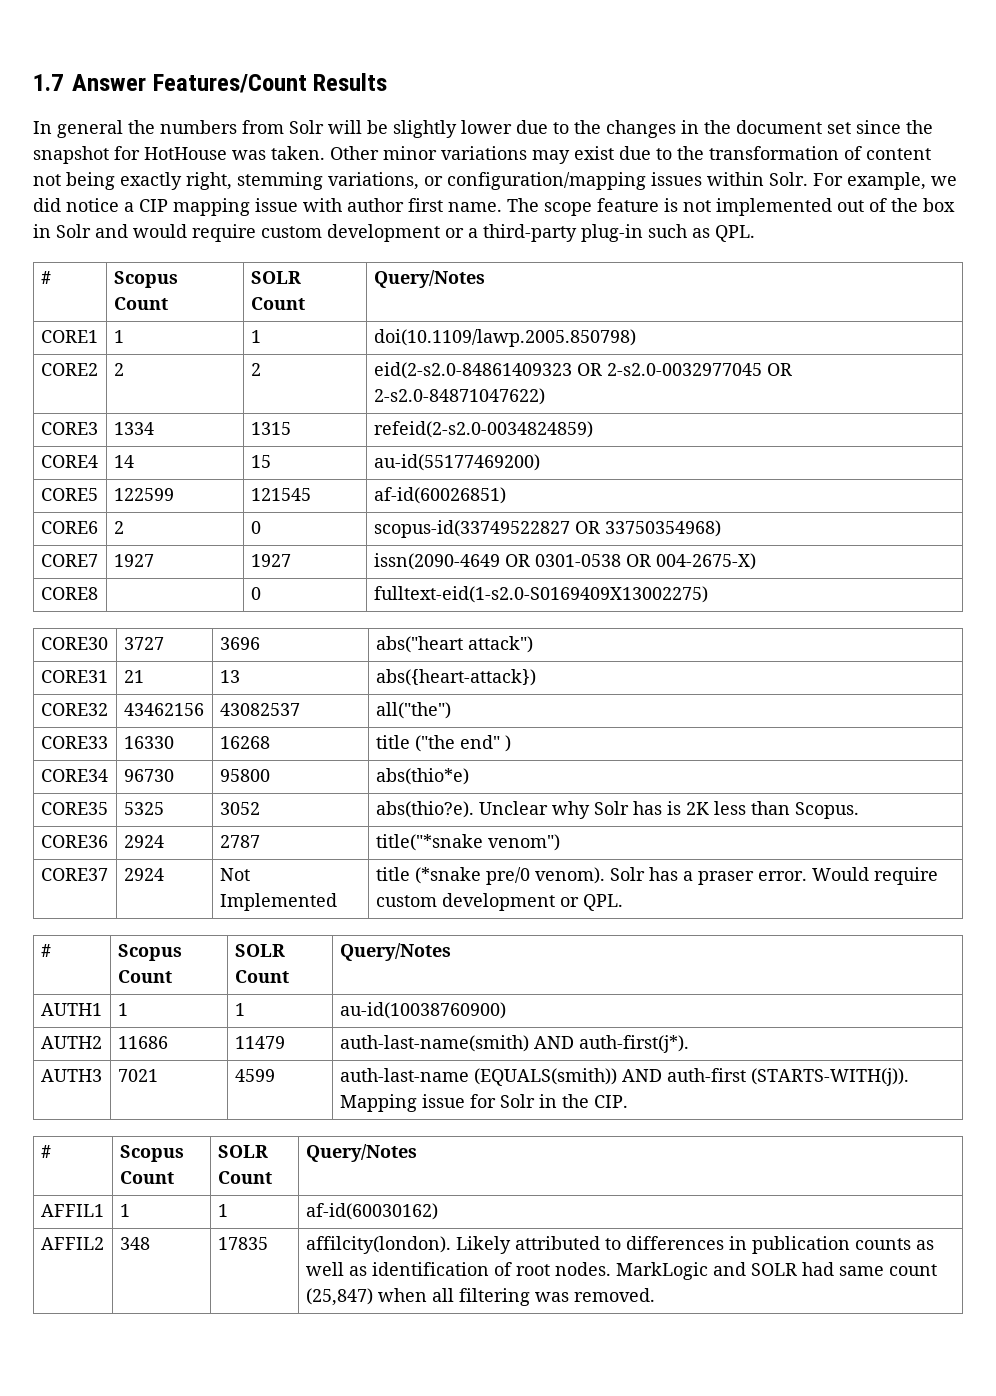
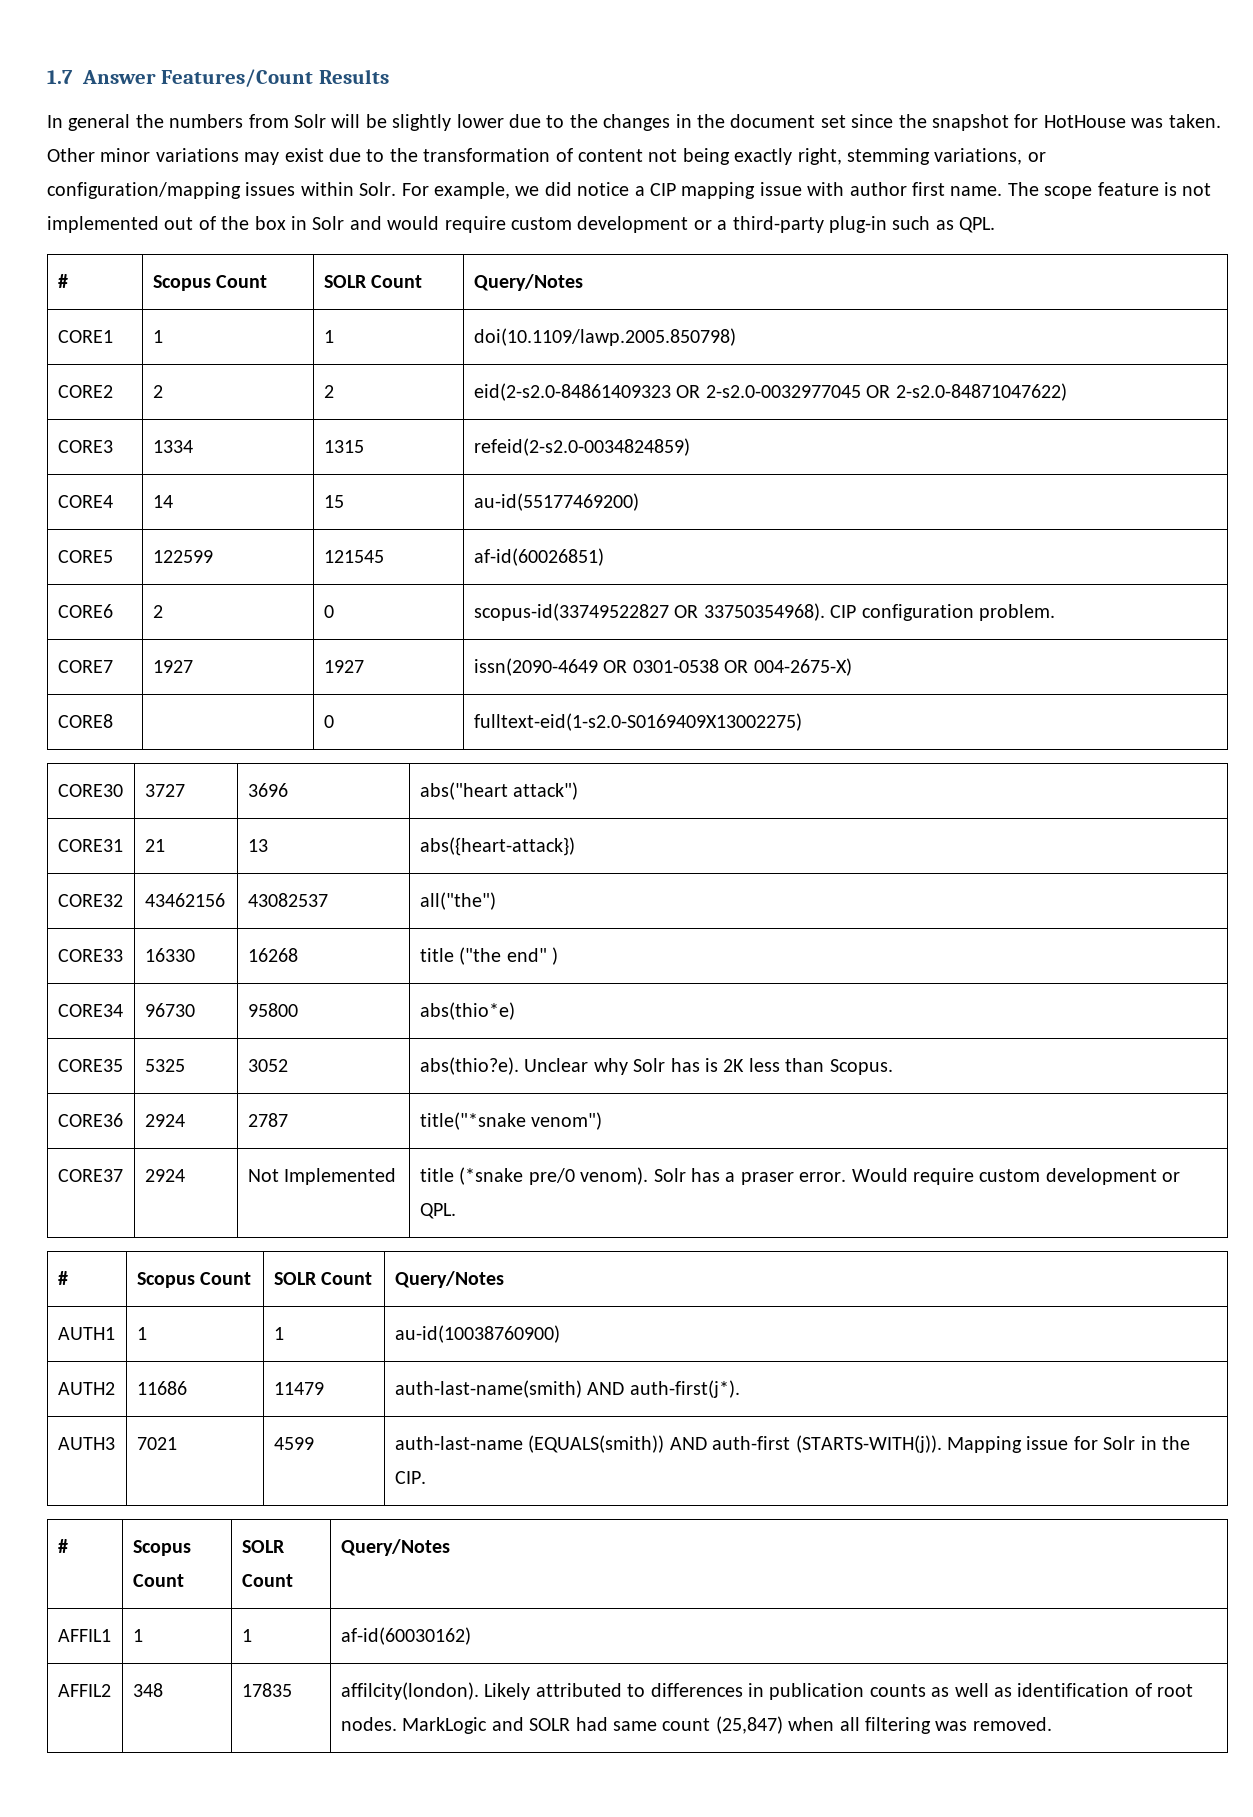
- CORE6 | 2 | 0 | scopus-id(33749522827 OR 33750354968)
+ CORE6 | 2 | 0 | scopus-id(33749522827 OR 33750354968). CIP configuration problem.

